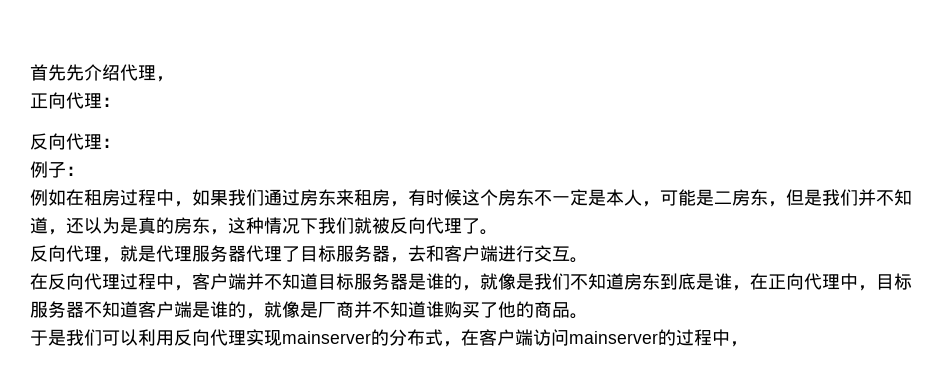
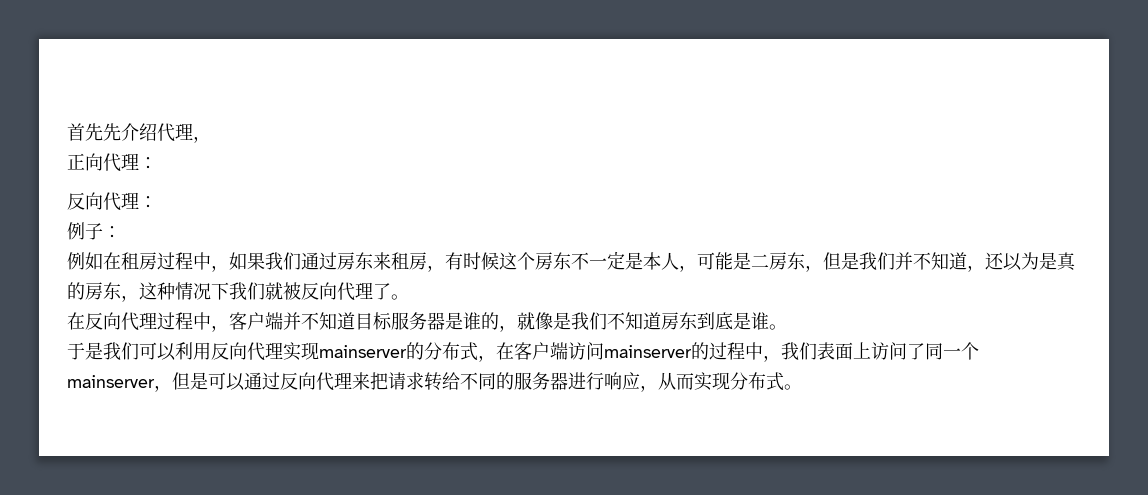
- 反向代理，就是代理服务器代理了目标服务器，去和客户端进行交互。
- 在反向代理过程中，客户端并不知道目标服务器是谁的，就像是我们不知道房东到底是谁，在正向代理中，目标服务器不知道客户端是谁的，就像是厂商并不知道谁购买了他的商品。
+ 在反向代理过程中，客户端并不知道目标服务器是谁的，就像是我们不知道房东到底是谁。
- 于是我们可以利用反向代理实现mainserver的分布式，在客户端访问mainserver的过程中，
+ 于是我们可以利用反向代理实现mainserver的分布式，在客户端访问mainserver的过程中，我们表面上访问了同一个mainserver，但是可以通过反向代理来把请求转给不同的服务器进行响应，从而实现分布式。

